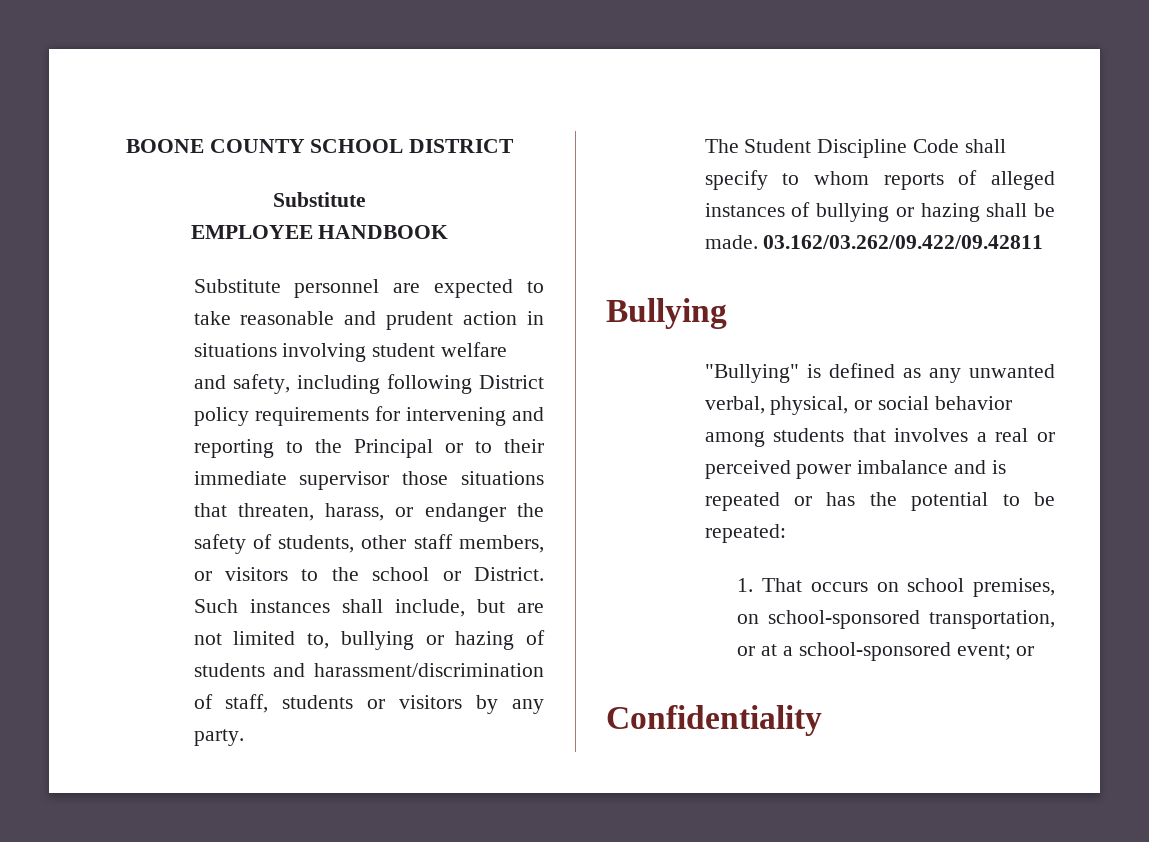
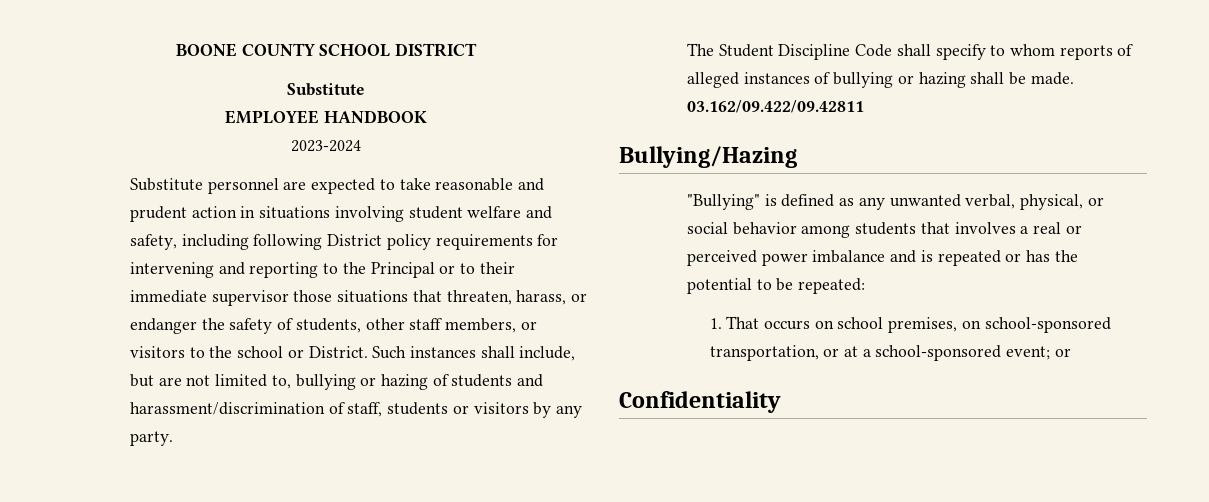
+ 2023-2024
- 03.162/03.262/09.422/09.42811
- Bullying
+ 03.162/09.422/09.42811
+ Bullying/Hazing

